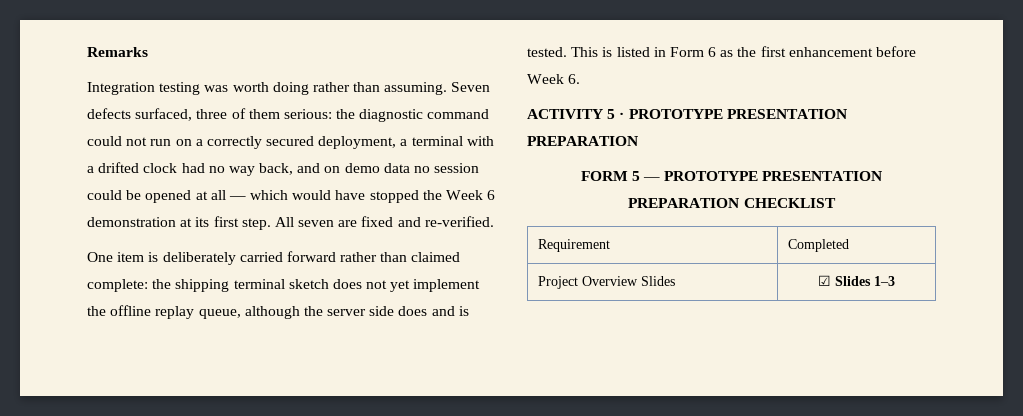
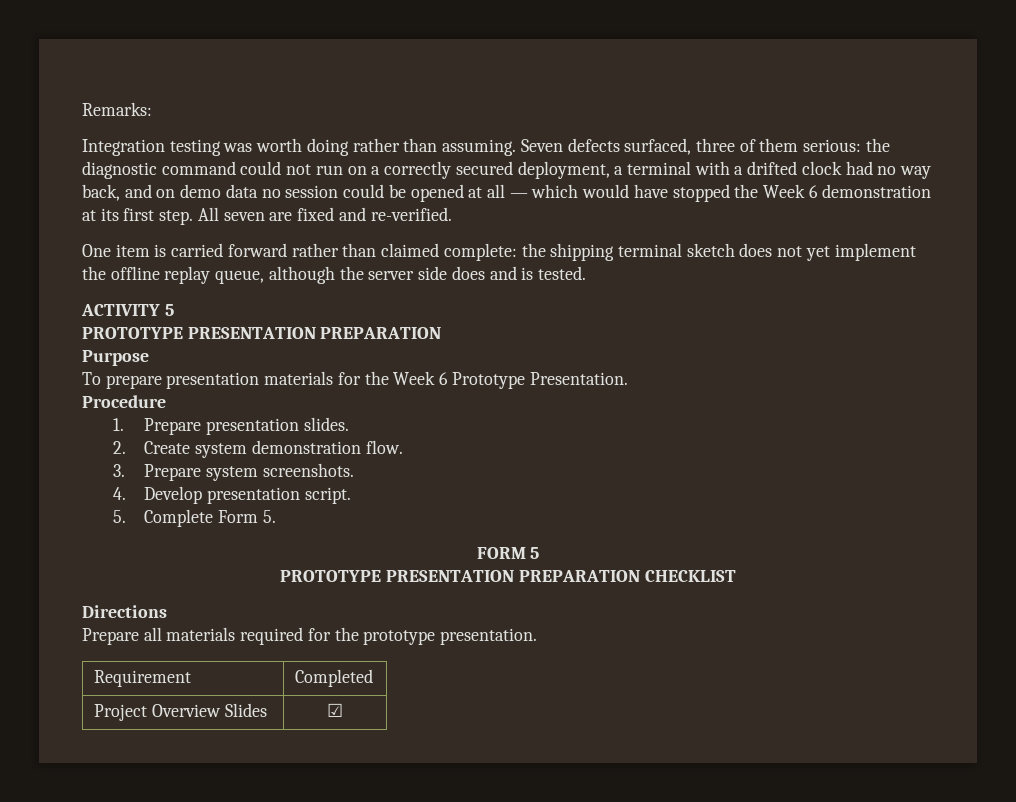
- Remarks
+ Remarks:
- One item is deliberately carried forward rather than claimed complete: the shipping terminal sketch does not yet implement the offline replay queue, although the server side does and is tested. This is listed in Form 6 as the first enhancement before Week 6.
+ One item is carried forward rather than claimed complete: the shipping terminal sketch does not yet implement the offline replay queue, although the server side does and is tested.
- ACTIVITY 5 · PROTOTYPE PRESENTATION PREPARATION
+ ACTIVITY 5
+ PROTOTYPE PRESENTATION PREPARATION
+ Purpose
+ To prepare presentation materials for the Week 6 Prototype Presentation.
+ Procedure
+ 1. Prepare presentation slides.
+ 2. Create system demonstration flow.
+ 3. Prepare system screenshots.
+ 4. Develop presentation script.
+ 5. Complete Form 5.
- FORM 5 — PROTOTYPE PRESENTATION PREPARATION CHECKLIST
+ FORM 5
+ PROTOTYPE PRESENTATION PREPARATION CHECKLIST
+ Directions
+ Prepare all materials required for the prototype presentation.
- Project Overview Slides | ☑ Slides 1–3
+ Project Overview Slides | ☑

